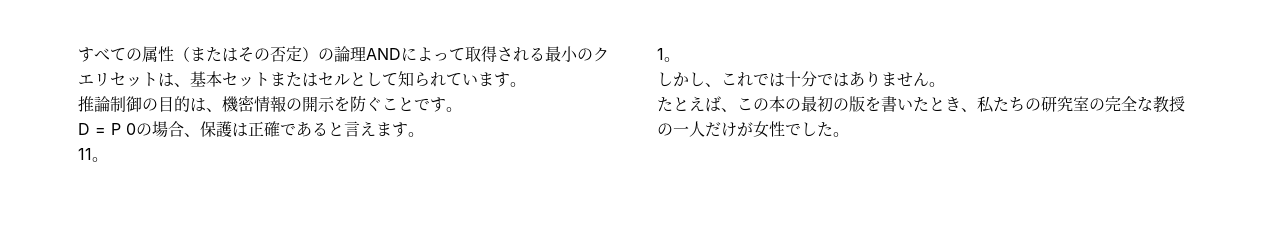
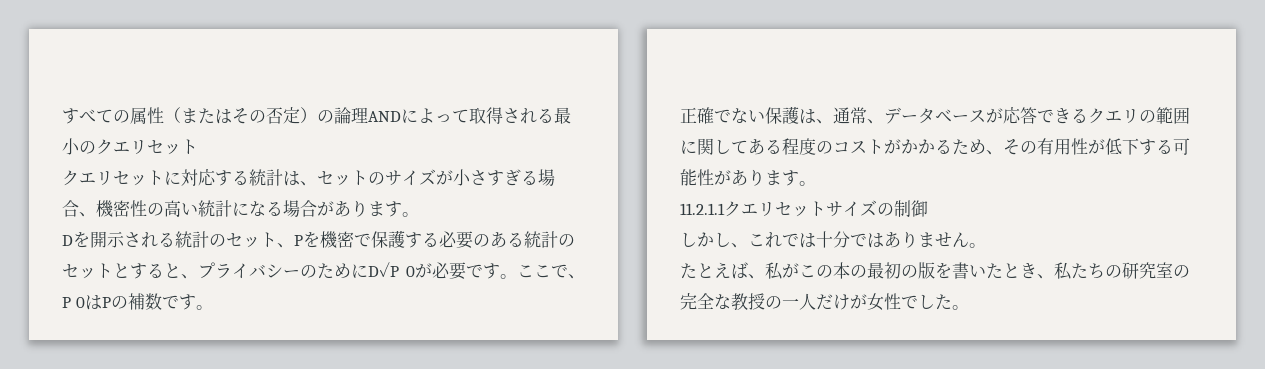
- すべての属性（またはその否定）の論理ANDによって取得される最小のクエリセットは、基本セットまたはセルとして知られています。
- 推論制御の目的は、機密情報の開示を防ぐことです。
- D = P 0の場合、保護は正確であると言えます。
- 11。
- 1。
+ すべての属性（またはその否定）の論理ANDによって取得される最小のクエリセット
+ クエリセットに対応する統計は、セットのサイズが小さすぎる場合、機密性の高い統計になる場合があります。
+ Dを開示される統計のセット、Pを機密で保護する必要のある統計のセットとすると、プライバシーのためにD✓P 0が必要です。ここで、P 0はPの補数です。
+ 正確でない保護は、通常、データベースが応答できるクエリの範囲に関してある程度のコストがかかるため、その有用性が低下する可能性があります。
+ 11.2.1.1クエリセットサイズの制御
- たとえば、この本の最初の版を書いたとき、私たちの研究室の完全な教授の一人だけが女性でした。
+ たとえば、私がこの本の最初の版を書いたとき、私たちの研究室の完全な教授の一人だけが女性でした。

